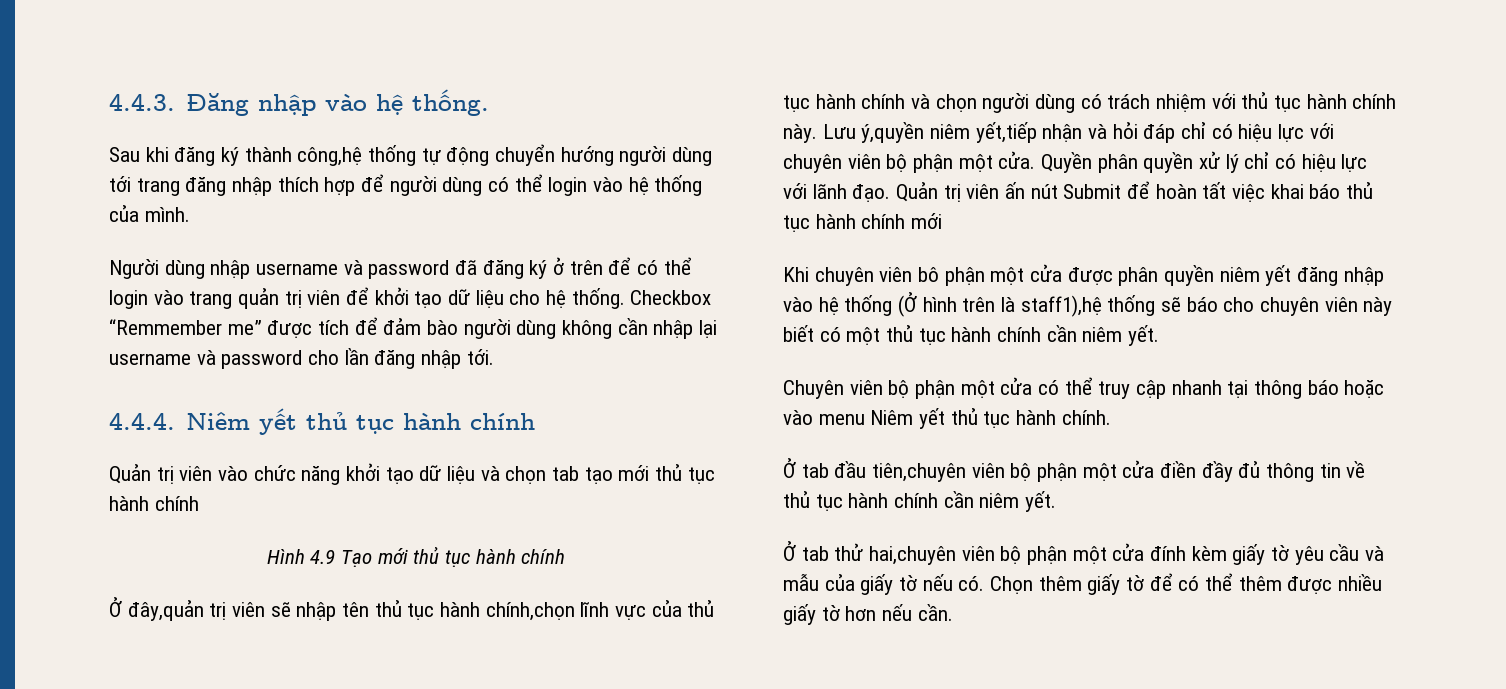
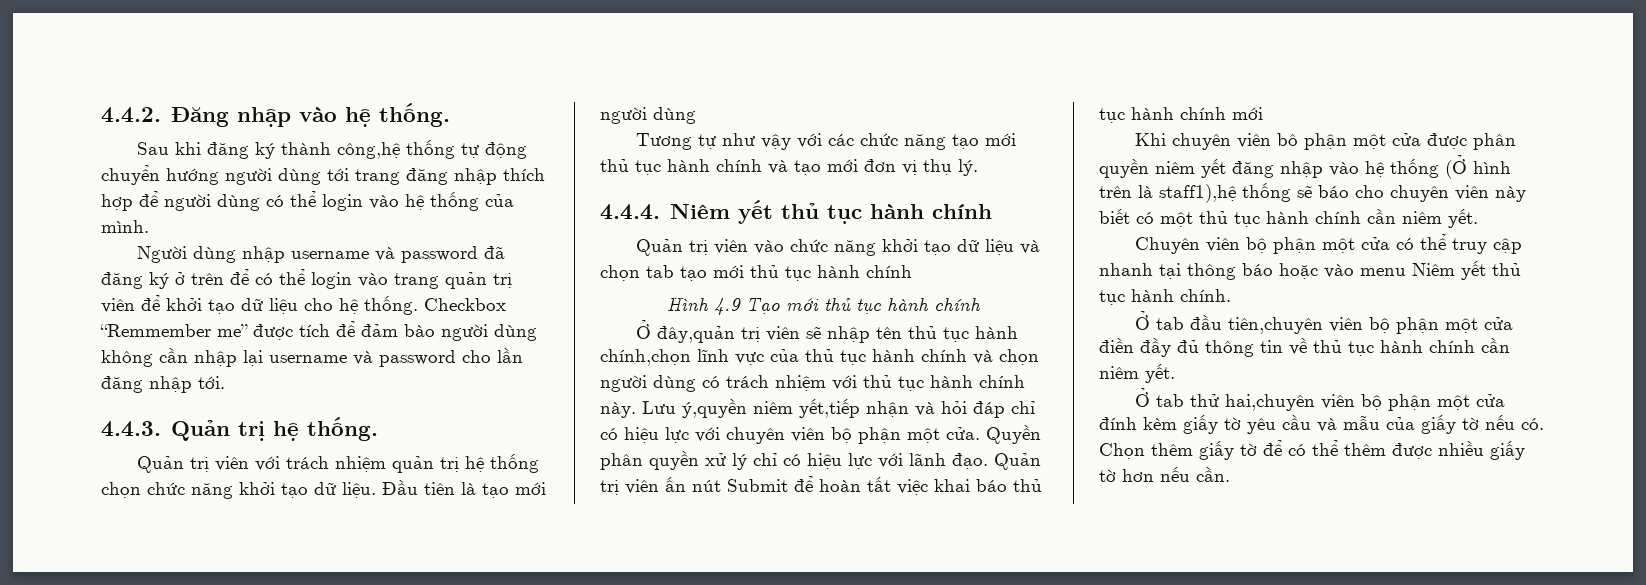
- 4.4.3. Đăng nhập vào hệ thống.
+ 4.4.2. Đăng nhập vào hệ thống.
+ 4.4.3. Quản trị hệ thống.
+ Quản trị viên với trách nhiệm quản trị hệ thống chọn chức năng khởi tạo dữ liệu. Đầu tiên là tạo mới người dùng
+ Tương tự như vậy với các chức năng tạo mới thủ tục hành chính và tạo mới đơn vị thụ lý.

